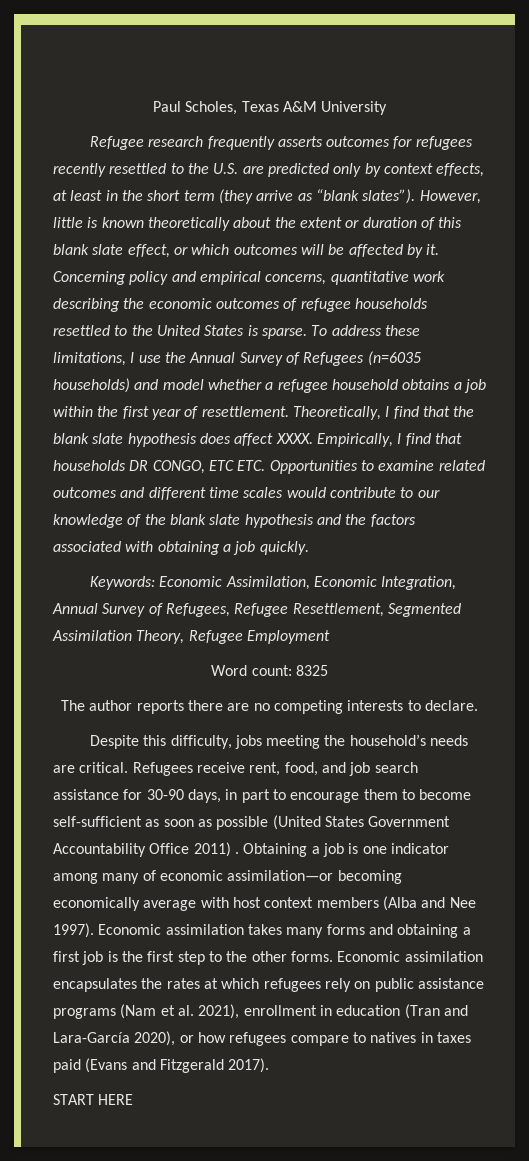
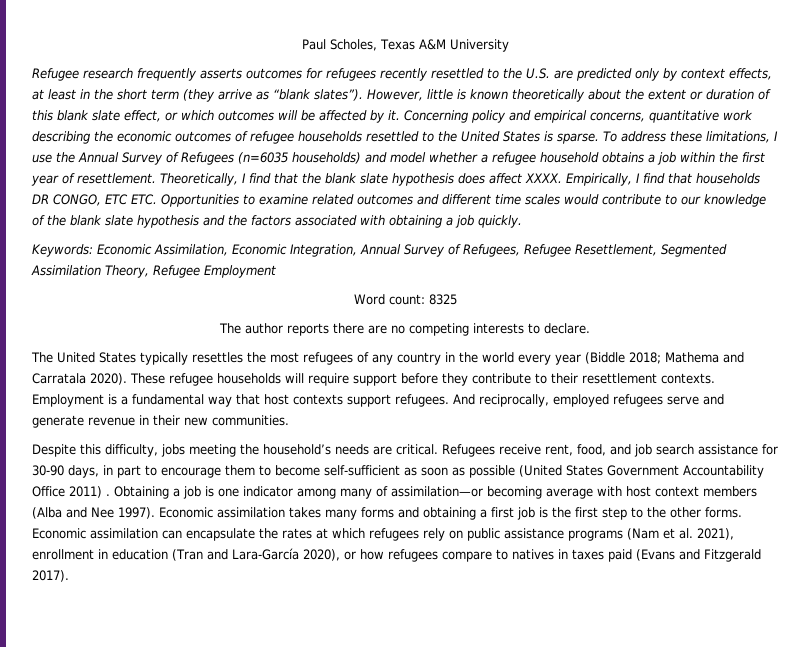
+ The United States typically resettles the most refugees of any country in the world every year (Biddle 2018; Mathema and Carratala 2020). These refugee households will require support before they contribute to their resettlement contexts. Employment is a fundamental way that host contexts support refugees. And reciprocally, employed refugees serve and generate revenue in their new communities.
- Obtaining a job is one indicator among many of economic assimilation—or becoming economically average with host context members (Alba and Nee 1997).
+ Obtaining a job is one indicator among many of assimilation—or becoming average with host context members (Alba and Nee 1997).
- Economic assimilation encapsulates the rates at which refugees rely on public assistance programs (Nam et al. 2021), enrollment in education (Tran and Lara-García 2020), or how refugees compare to natives in taxes paid (Evans and Fitzgerald 2017).
+ Economic assimilation can encapsulate the rates at which refugees rely on public assistance programs (Nam et al. 2021), enrollment in education (Tran and Lara-García 2020), or how refugees compare to natives in taxes paid (Evans and Fitzgerald 2017).
- START HERE

